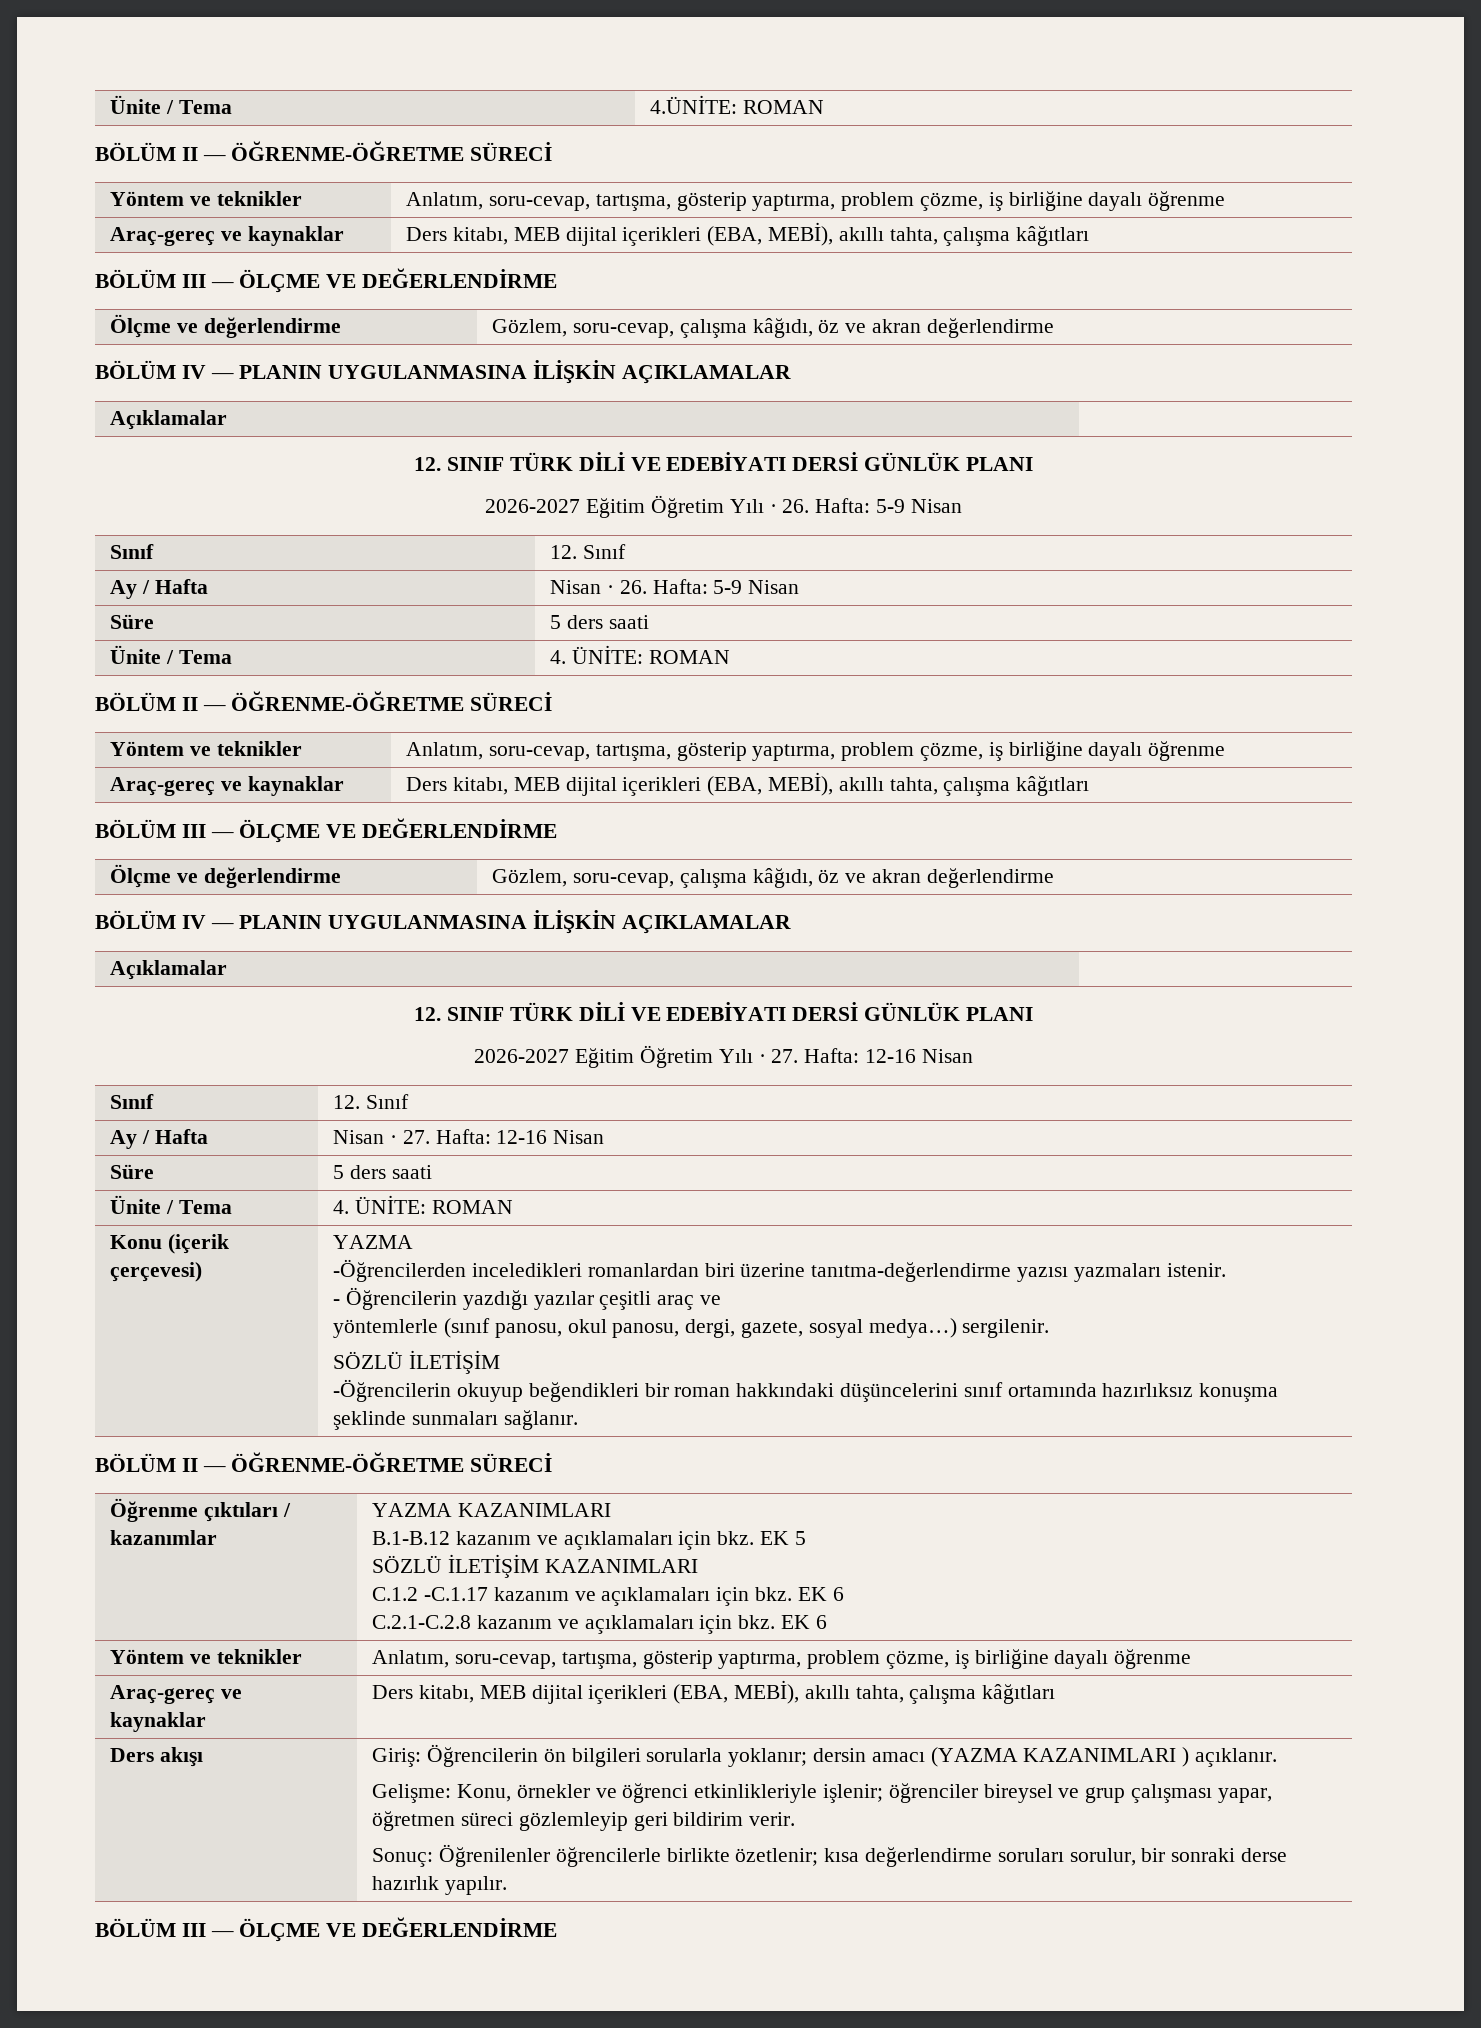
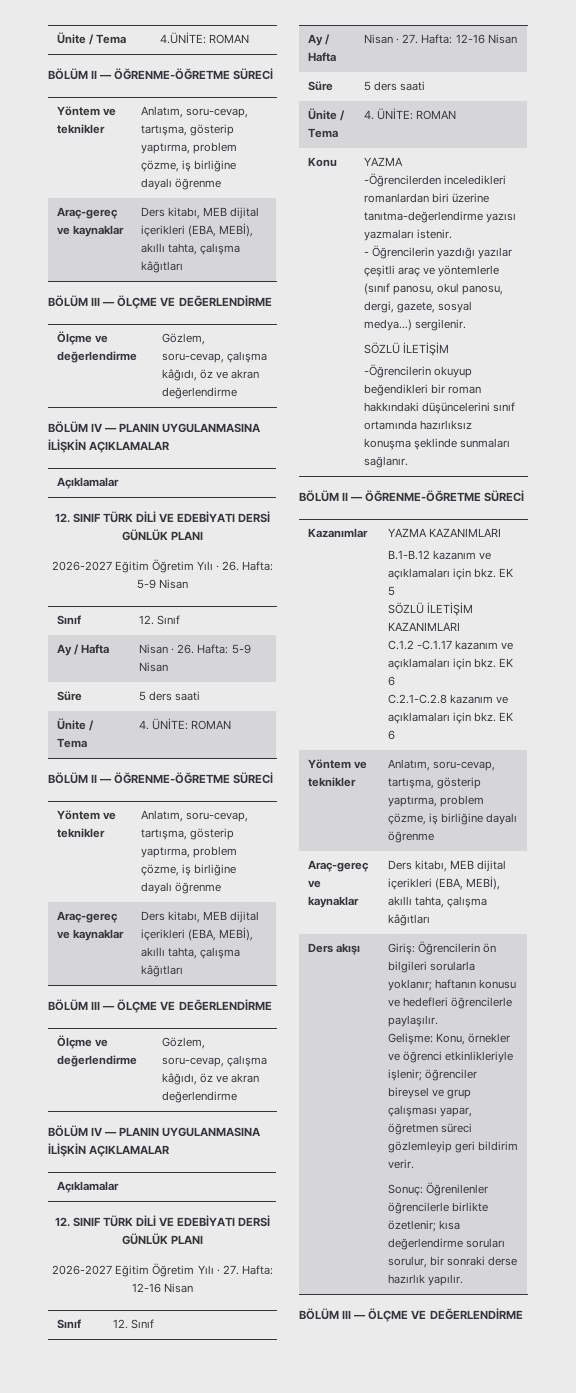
- Konu (içerik çerçevesi)
+ Konu
- - Öğrencilerin yazdığı yazılar çeşitli araç ve
- yöntemlerle (sınıf panosu, okul panosu, dergi, gazete, sosyal medya…) sergilenir.
+ - Öğrencilerin yazdığı yazılar çeşitli araç ve yöntemlerle (sınıf panosu, okul panosu, dergi, gazete, sosyal medya…) sergilenir.
- Öğrenme çıktıları / kazanımlar | YAZMA KAZANIMLARI
+ Kazanımlar | YAZMA KAZANIMLARI
- Giriş: Öğrencilerin ön bilgileri sorularla yoklanır; dersin amacı (YAZMA KAZANIMLARI ) açıklanır.
+ Giriş: Öğrencilerin ön bilgileri sorularla yoklanır; haftanın konusu ve hedefleri öğrencilerle paylaşılır.

